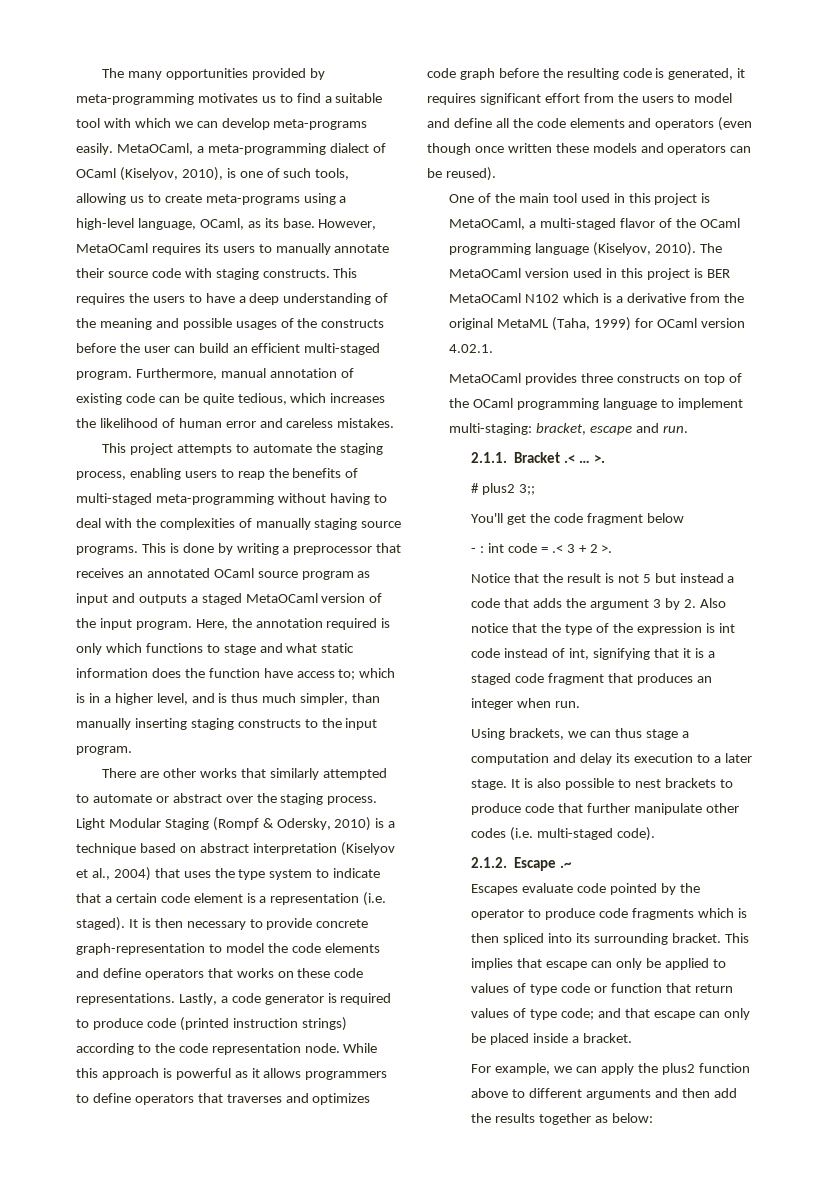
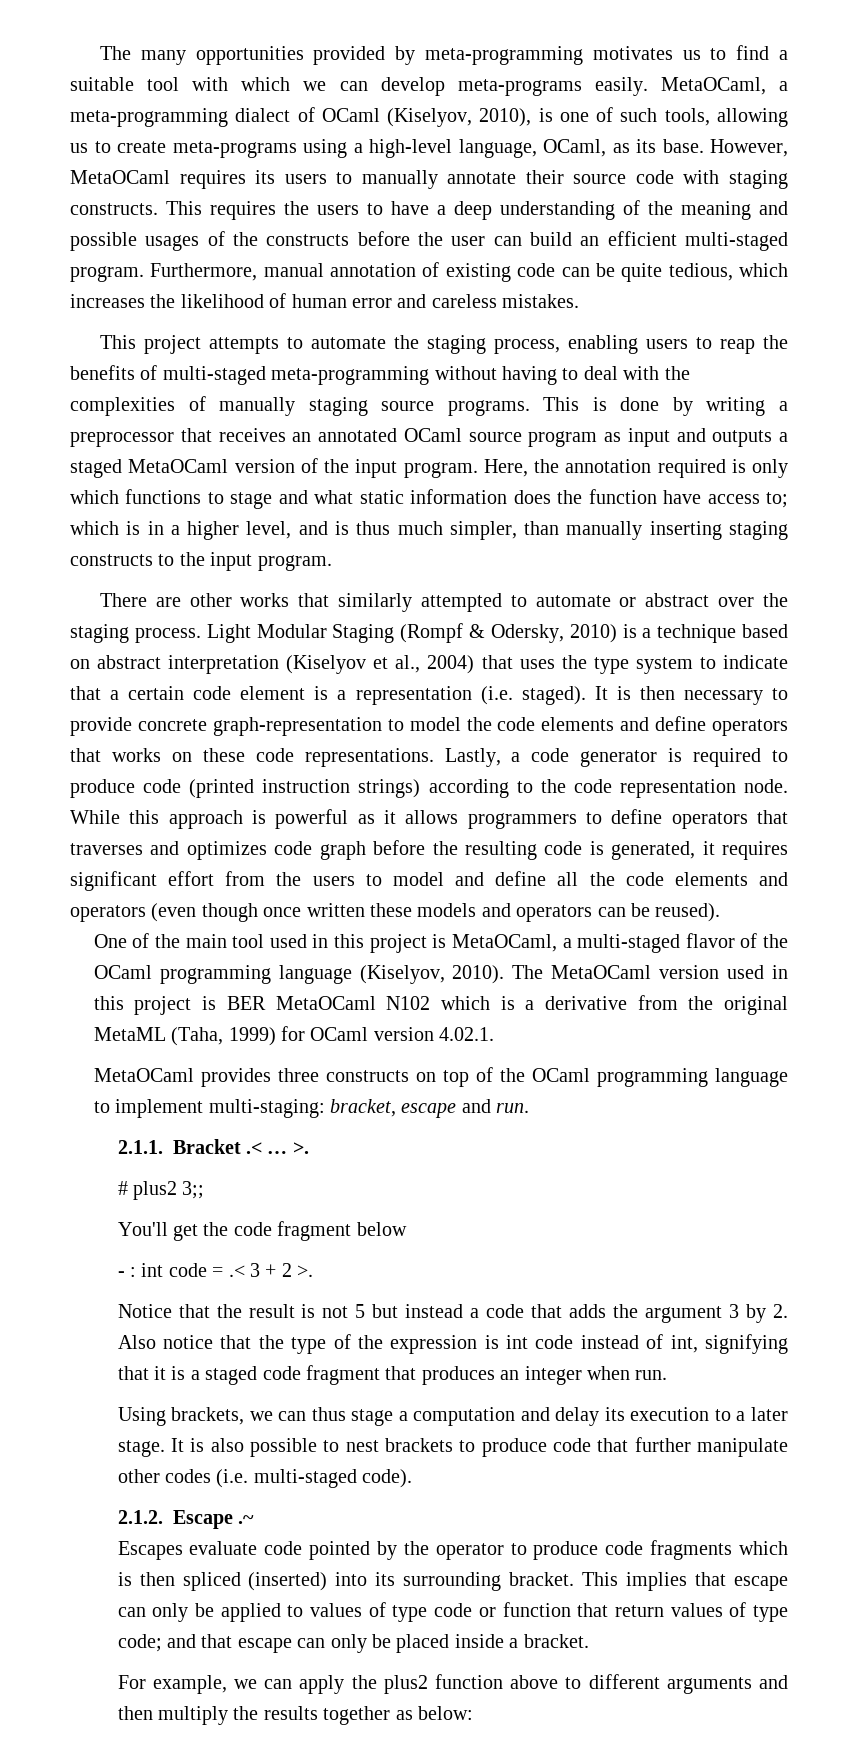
- Escapes evaluate code pointed by the operator to produce code fragments which is then spliced into its surrounding bracket.
+ Escapes evaluate code pointed by the operator to produce code fragments which is then spliced (inserted) into its surrounding bracket.
- For example, we can apply the plus2 function above to different arguments and then add the results together as below:
+ For example, we can apply the plus2 function above to different arguments and then multiply the results together as below:

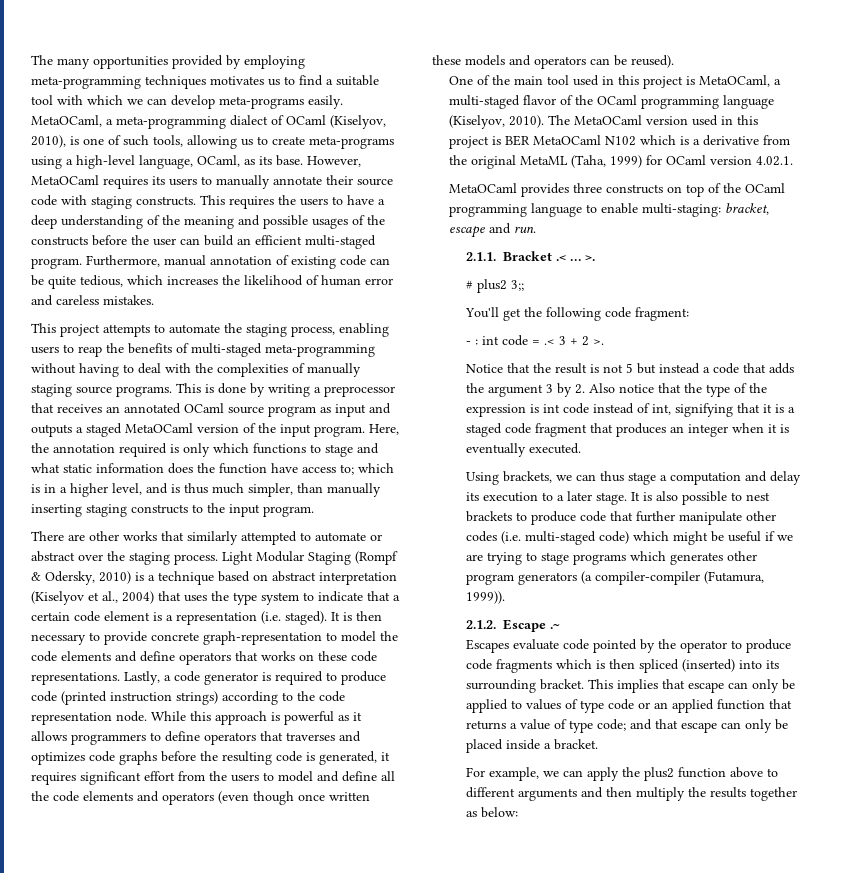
- The many opportunities provided by meta-programming motivates us to find a suitable tool with which we can develop meta-programs easily.
+ The many opportunities provided by employing meta-programming techniques motivates us to find a suitable tool with which we can develop meta-programs easily.
- While this approach is powerful as it allows programmers to define operators that traverses and optimizes code graph before the resulting code is generated, it requires significant effort from the users to model and define all the code elements and operators (even though once written these models and operators can be reused).
+ While this approach is powerful as it allows programmers to define operators that traverses and optimizes code graphs before the resulting code is generated, it requires significant effort from the users to model and define all the code elements and operators (even though once written these models and operators can be reused).
- MetaOCaml provides three constructs on top of the OCaml programming language to implement multi-staging: bracket, escape and run.
+ MetaOCaml provides three constructs on top of the OCaml programming language to enable multi-staging: bracket, escape and run.
- You'll get the code fragment below
+ You'll get the following code fragment:
- Notice that the result is not 5 but instead a code that adds the argument 3 by 2. Also notice that the type of the expression is int code instead of int, signifying that it is a staged code fragment that produces an integer when run.
+ Notice that the result is not 5 but instead a code that adds the argument 3 by 2. Also notice that the type of the expression is int code instead of int, signifying that it is a staged code fragment that produces an integer when it is eventually executed.
- It is also possible to nest brackets to produce code that further manipulate other codes (i.e. multi-staged code).
+ It is also possible to nest brackets to produce code that further manipulate other codes (i.e. multi-staged code) which might be useful if we are trying to stage programs which generates other program generators (a compiler-compiler (Futamura, 1999)).
- This implies that escape can only be applied to values of type code or function that return values of type code; and that escape can only be placed inside a bracket.
+ This implies that escape can only be applied to values of type code or an applied function that returns a value of type code; and that escape can only be placed inside a bracket.

